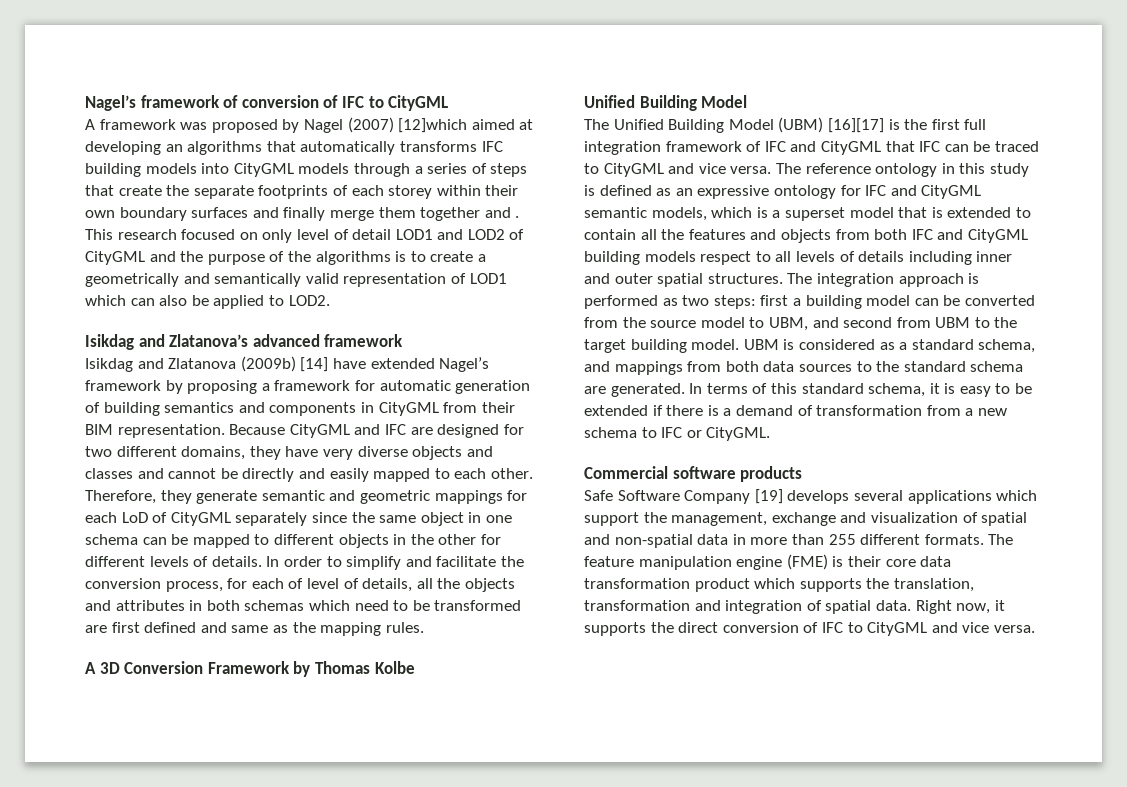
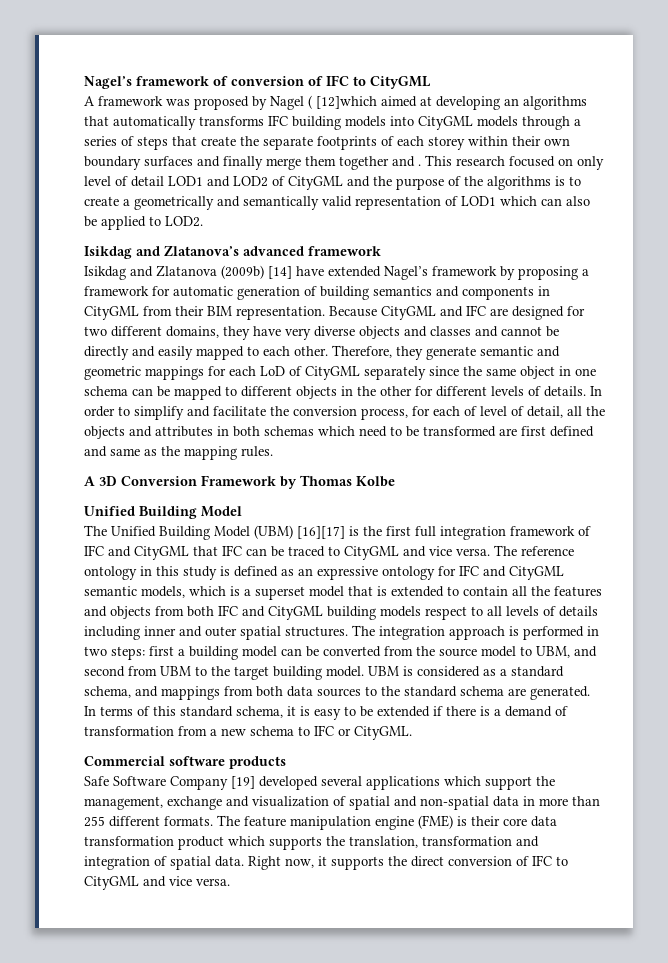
- A framework was proposed by Nagel (2007) [12]which aimed at developing an algorithms that automatically transforms IFC building models into CityGML models through a series of steps that create the separate footprints of each storey within their own boundary surfaces and finally merge them together and .
+ A framework was proposed by Nagel ( [12]which aimed at developing an algorithms that automatically transforms IFC building models into CityGML models through a series of steps that create the separate footprints of each storey within their own boundary surfaces and finally merge them together and .
- In order to simplify and facilitate the conversion process, for each of level of details, all the objects and attributes in both schemas which need to be transformed are first defined and same as the mapping rules.
+ In order to simplify and facilitate the conversion process, for each of level of detail, all the objects and attributes in both schemas which need to be transformed are first defined and same as the mapping rules.
- The integration approach is performed as two steps: first a building model can be converted from the source model to UBM, and second from UBM to the target building model.
+ The integration approach is performed in two steps: first a building model can be converted from the source model to UBM, and second from UBM to the target building model.
- Safe Software Company [19] develops several applications which support the management, exchange and visualization of spatial and non-spatial data in more than 255 different formats.
+ Safe Software Company [19] developed several applications which support the management, exchange and visualization of spatial and non-spatial data in more than 255 different formats.

